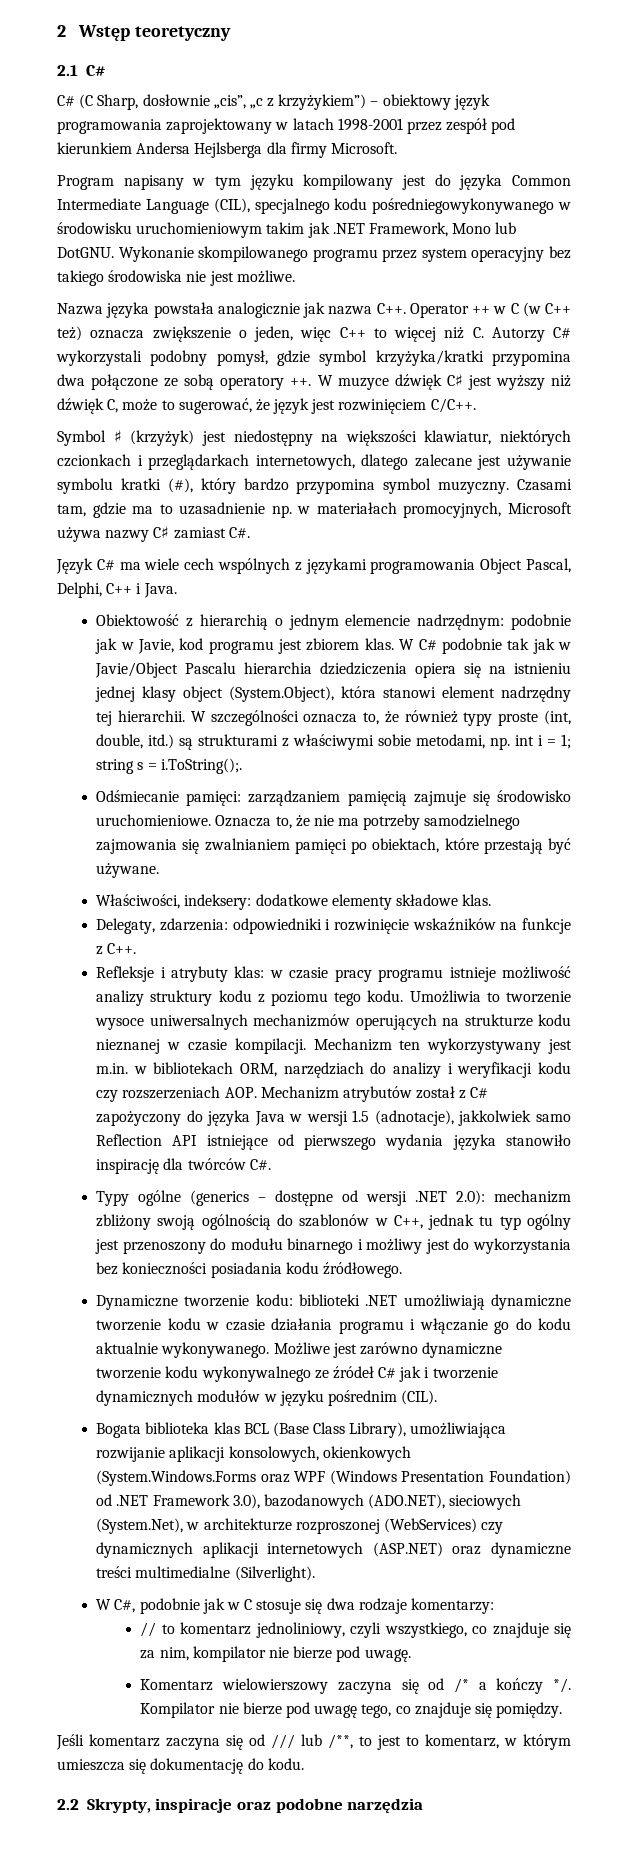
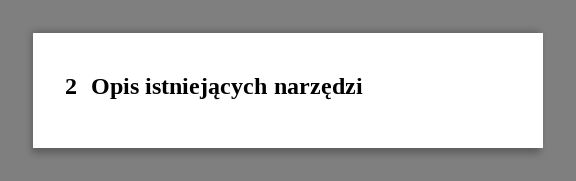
- 2 Wstęp teoretyczny
- 2.1 C#
- C# (C Sharp, dosłownie „cis”, „c z krzyżykiem”) – obiektowy język programowania zaprojektowany w latach 1998-2001 przez zespół pod kierunkiem Andersa Hejlsberga dla firmy Microsoft.
- Program napisany w tym języku kompilowany jest do języka Common Intermediate Language (CIL), specjalnego kodu pośredniegowykonywanego w środowisku uruchomieniowym takim jak .NET Framework, Mono lub DotGNU. Wykonanie skompilowanego programu przez system operacyjny bez takiego środowiska nie jest możliwe.
- Nazwa języka powstała analogicznie jak nazwa C++. Operator ++ w C (w C++ też) oznacza zwiększenie o jeden, więc C++ to więcej niż C. Autorzy C# wykorzystali podobny pomysł, gdzie symbol krzyżyka/kratki przypomina dwa połączone ze sobą operatory ++. W muzyce dźwięk C♯ jest wyższy niż dźwięk C, może to sugerować, że język jest rozwinięciem C/C++.
- Symbol ♯ (krzyżyk) jest niedostępny na większości klawiatur, niektórych czcionkach i przeglądarkach internetowych, dlatego zalecane jest używanie symbolu kratki (#), który bardzo przypomina symbol muzyczny. Czasami tam, gdzie ma to uzasadnienie np. w materiałach promocyjnych, Microsoft używa nazwy C♯ zamiast C#.
- Język C# ma wiele cech wspólnych z językami programowania Object Pascal, Delphi, C++ i Java.
- Obiektowość z hierarchią o jednym elemencie nadrzędnym: podobnie jak w Javie, kod programu jest zbiorem klas. W C# podobnie tak jak w Javie/Object Pascalu hierarchia dziedziczenia opiera się na istnieniu jednej klasy object (System.Object), która stanowi element nadrzędny tej hierarchii. W szczególności oznacza to, że również typy proste (int, double, itd.) są strukturami z właściwymi sobie metodami, np. int i = 1; string s = i.ToString();.
- Odśmiecanie pamięci: zarządzaniem pamięcią zajmuje się środowisko uruchomieniowe. Oznacza to, że nie ma potrzeby samodzielnego zajmowania się zwalnianiem pamięci po obiektach, które przestają być używane.
- Właściwości, indeksery: dodatkowe elementy składowe klas.
- Delegaty, zdarzenia: odpowiedniki i rozwinięcie wskaźników na funkcje z C++.
- Refleksje i atrybuty klas: w czasie pracy programu istnieje możliwość analizy struktury kodu z poziomu tego kodu. Umożliwia to tworzenie wysoce uniwersalnych mechanizmów operujących na strukturze kodu nieznanej w czasie kompilacji. Mechanizm ten wykorzystywany jest m.in. w bibliotekach ORM, narzędziach do analizy i weryfikacji kodu czy rozszerzeniach AOP. Mechanizm atrybutów został z C# zapożyczony do języka Java w wersji 1.5 (adnotacje), jakkolwiek samo Reflection API istniejące od pierwszego wydania języka stanowiło inspirację dla twórców C#.
- Typy ogólne (generics – dostępne od wersji .NET 2.0): mechanizm zbliżony swoją ogólnością do szablonów w C++, jednak tu typ ogólny jest przenoszony do modułu binarnego i możliwy jest do wykorzystania bez konieczności posiadania kodu źródłowego.
- Dynamiczne tworzenie kodu: biblioteki .NET umożliwiają dynamiczne tworzenie kodu w czasie działania programu i włączanie go do kodu aktualnie wykonywanego. Możliwe jest zarówno dynamiczne tworzenie kodu wykonywalnego ze źródeł C# jak i tworzenie dynamicznych modułów w języku pośrednim (CIL).
- Bogata biblioteka klas BCL (Base Class Library), umożliwiająca rozwijanie aplikacji konsolowych, okienkowych (System.Windows.Forms oraz WPF (Windows Presentation Foundation) od .NET Framework 3.0), bazodanowych (ADO.NET), sieciowych (System.Net), w architekturze rozproszonej (WebServices) czy dynamicznych aplikacji internetowych (ASP.NET) oraz dynamiczne treści multimedialne (Silverlight).
- W C#, podobnie jak w C stosuje się dwa rodzaje komentarzy:
- // to komentarz jednoliniowy, czyli wszystkiego, co znajduje się za nim, kompilator nie bierze pod uwagę.
- Komentarz wielowierszowy zaczyna się od /* a kończy */. Kompilator nie bierze pod uwagę tego, co znajduje się pomiędzy.
- Jeśli komentarz zaczyna się od /// lub /**, to jest to komentarz, w którym umieszcza się dokumentację do kodu.
- 2.2 Skrypty, inspiracje oraz podobne narzędzia
+ 2 Opis istniejących narzędzi

